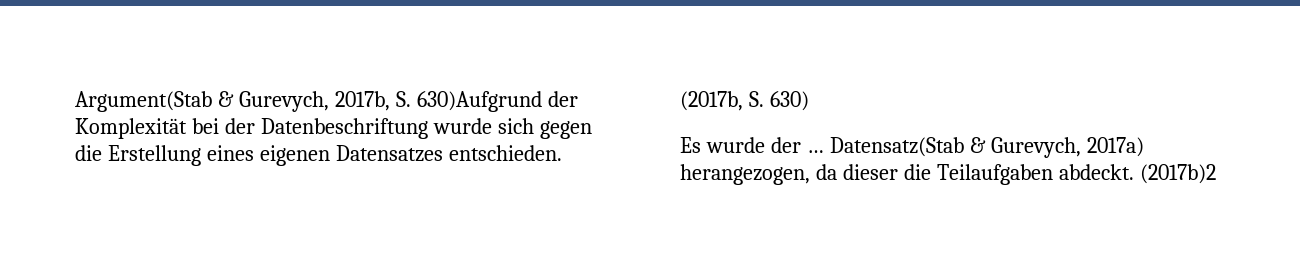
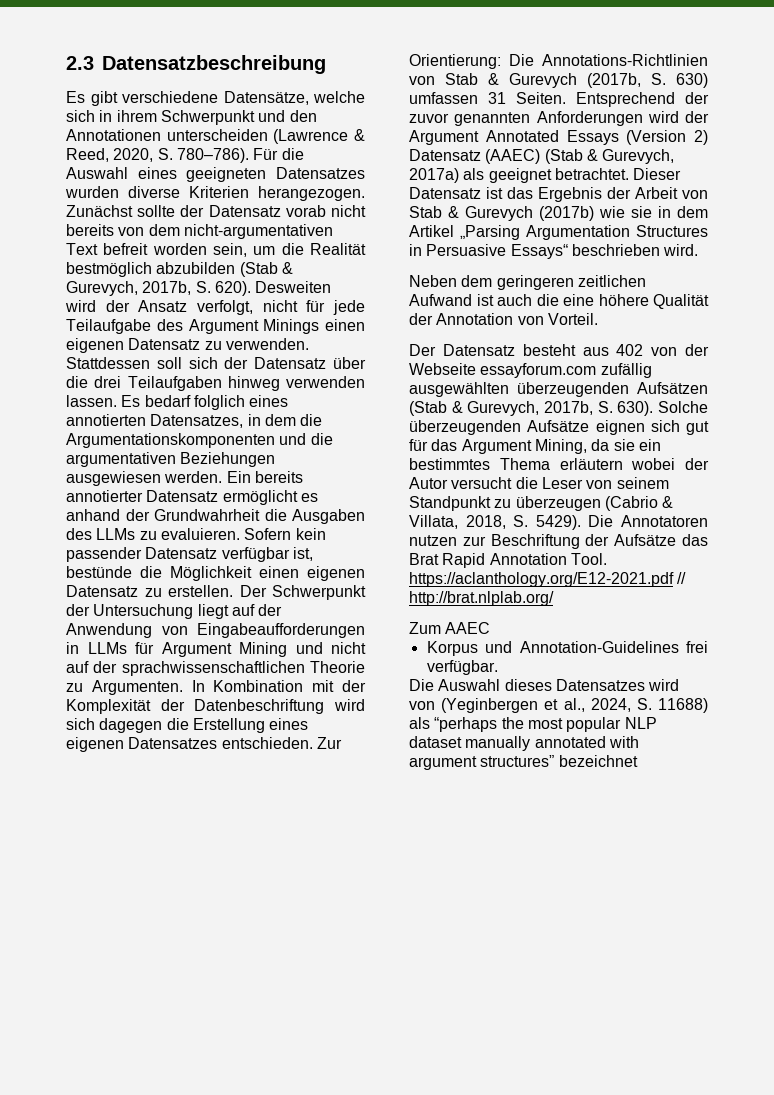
- Argument(Stab & Gurevych, 2017b, S. 630)Aufgrund der Komplexität bei der Datenbeschriftung wurde sich gegen die Erstellung eines eigenen Datensatzes entschieden.
+ 2.3 Datensatzbeschreibung
+ Es gibt verschiedene Datensätze, welche sich in ihrem Schwerpunkt und den Annotationen unterscheiden (Lawrence & Reed, 2020, S. 780–786). Für die Auswahl eines geeigneten Datensatzes wurden diverse Kriterien herangezogen. Zunächst sollte der Datensatz vorab nicht bereits von dem nicht-argumentativen Text befreit worden sein, um die Realität bestmöglich abzubilden (Stab & Gurevych, 2017b, S. 620). Desweiten wird der Ansatz verfolgt, nicht für jede Teilaufgabe des Argument Minings einen eigenen Datensatz zu verwenden. Stattdessen soll sich der Datensatz über die drei Teilaufgaben hinweg verwenden lassen. Es bedarf folglich eines annotierten Datensatzes, in dem die Argumentationskomponenten und die argumentativen Beziehungen ausgewiesen werden. Ein bereits annotierter Datensatz ermöglicht es anhand der Grundwahrheit die Ausgaben des LLMs zu evaluieren. Sofern kein passender Datensatz verfügbar ist, bestünde die Möglichkeit einen eigenen Datensatz zu erstellen. Der Schwerpunkt der Untersuchung liegt auf der Anwendung von Eingabeaufforderungen in LLMs für Argument Mining und nicht auf der sprachwissenschaftlichen Theorie zu Argumenten. In Kombination mit der Komplexität der Datenbeschriftung wird sich dagegen die Erstellung eines eigenen Datensatzes entschieden.
- (2017b, S. 630)
- Es wurde der … Datensatz(Stab & Gurevych, 2017a) herangezogen, da dieser die Teilaufgaben abdeckt. (2017b)2
+ Zur Orientierung: Die Annotations-Richtlinien von Stab & Gurevych (2017b, S. 630) umfassen 31 Seiten. Entsprechend der zuvor genannten Anforderungen wird der Argument Annotated Essays (Version 2) Datensatz (AAEC) (Stab & Gurevych, 2017a) als geeignet betrachtet. Dieser Datensatz ist das Ergebnis der Arbeit von Stab & Gurevych (2017b) wie sie in dem Artikel „Parsing Argumentation Structures in Persuasive Essays“ beschrieben wird.
+ Neben dem geringeren zeitlichen Aufwand ist auch die eine höhere Qualität der Annotation von Vorteil.
+ Der Datensatz besteht aus 402 von der Webseite essayforum.com zufällig ausgewählten überzeugenden Aufsätzen (Stab & Gurevych, 2017b, S. 630). Solche überzeugenden Aufsätze eignen sich gut für das Argument Mining, da sie ein bestimmtes Thema erläutern wobei der Autor versucht die Leser von seinem Standpunkt zu überzeugen (Cabrio & Villata, 2018, S. 5429). Die Annotatoren nutzen zur Beschriftung der Aufsätze das Brat Rapid Annotation Tool. https://aclanthology.org/E12-2021.pdf // http://brat.nlplab.org/
+ Zum AAEC
+ Korpus und Annotation-Guidelines frei verfügbar.
+ Die Auswahl dieses Datensatzes wird von (Yeginbergen et al., 2024, S. 11688) als “perhaps the most popular NLP dataset manually annotated with argument structures” bezeichnet

